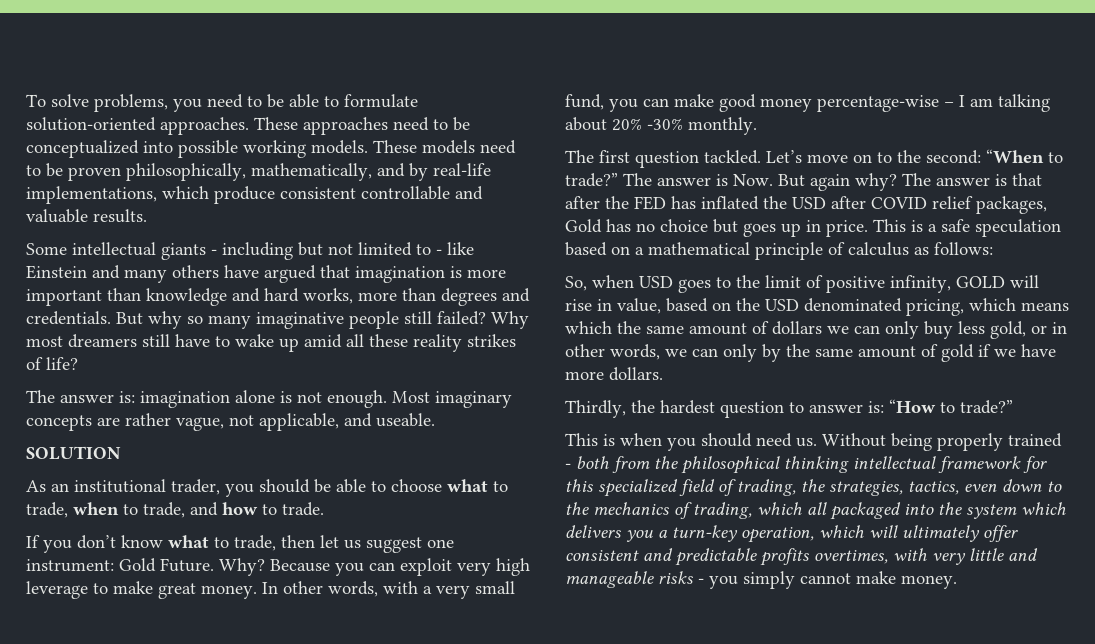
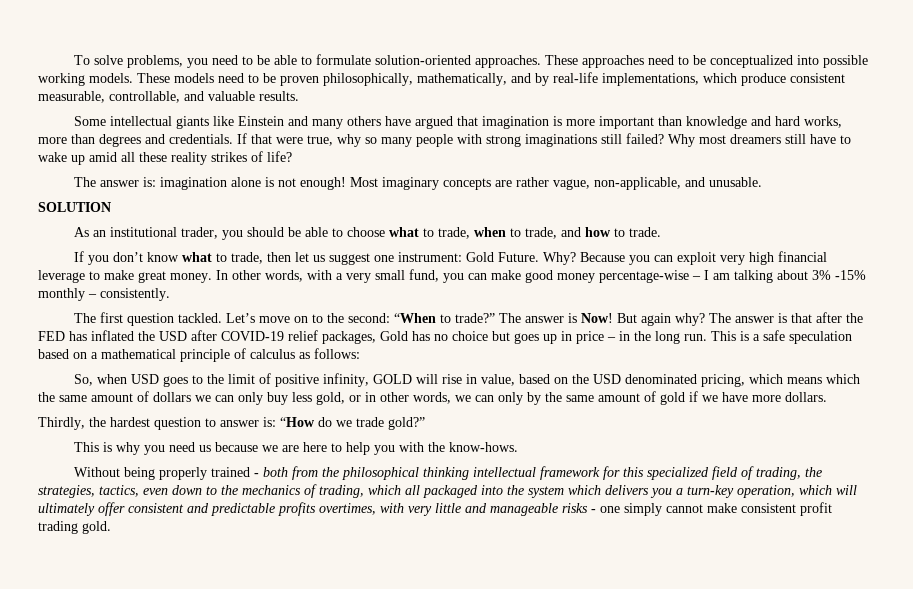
- These models need to be proven philosophically, mathematically, and by real-life implementations, which produce consistent controllable and valuable results.
+ These models need to be proven philosophically, mathematically, and by real-life implementations, which produce consistent measurable, controllable, and valuable results.
- Some intellectual giants - including but not limited to - like Einstein and many others have argued that imagination is more important than knowledge and hard works, more than degrees and credentials.
+ Some intellectual giants like Einstein and many others have argued that imagination is more important than knowledge and hard works, more than degrees and credentials.
- But why so many imaginative people still failed?
+ If that were true, why so many people with strong imaginations still failed?
- The answer is: imagination alone is not enough.
+ The answer is: imagination alone is not enough!
- Most imaginary concepts are rather vague, not applicable, and useable.
+ Most imaginary concepts are rather vague, non-applicable, and unusable.
- Because you can exploit very high leverage to make great money.
+ Because you can exploit very high financial leverage to make great money.
- In other words, with a very small fund, you can make good money percentage-wise – I am talking about 20% -30% monthly.
+ In other words, with a very small fund, you can make good money percentage-wise – I am talking about 3% -15% monthly – consistently.
- The answer is Now. But again why?
+ The answer is Now! But again why?
- The answer is that after the FED has inflated the USD after COVID relief packages, Gold has no choice but goes up in price.
+ The answer is that after the FED has inflated the USD after COVID-19 relief packages, Gold has no choice but goes up in price – in the long run.
- “How to trade?”
- This is when you should need us. Without being properly trained - both from the philosophical thinking intellectual framework for this specialized field of trading, the strategies, tactics, even down to the mechanics of trading, which all packaged into the system which delivers you a turn-key operation, which will ultimately offer consistent and predictable profits overtimes, with very little and manageable risks - you simply cannot make money.
+ “How do we trade gold?”
+ This is why you need us because we are here to help you with the know-hows.
+ Without being properly trained - both from the philosophical thinking intellectual framework for this specialized field of trading, the strategies, tactics, even down to the mechanics of trading, which all packaged into the system which delivers you a turn-key operation, which will ultimately offer consistent and predictable profits overtimes, with very little and manageable risks - one simply cannot make consistent profit trading gold.

